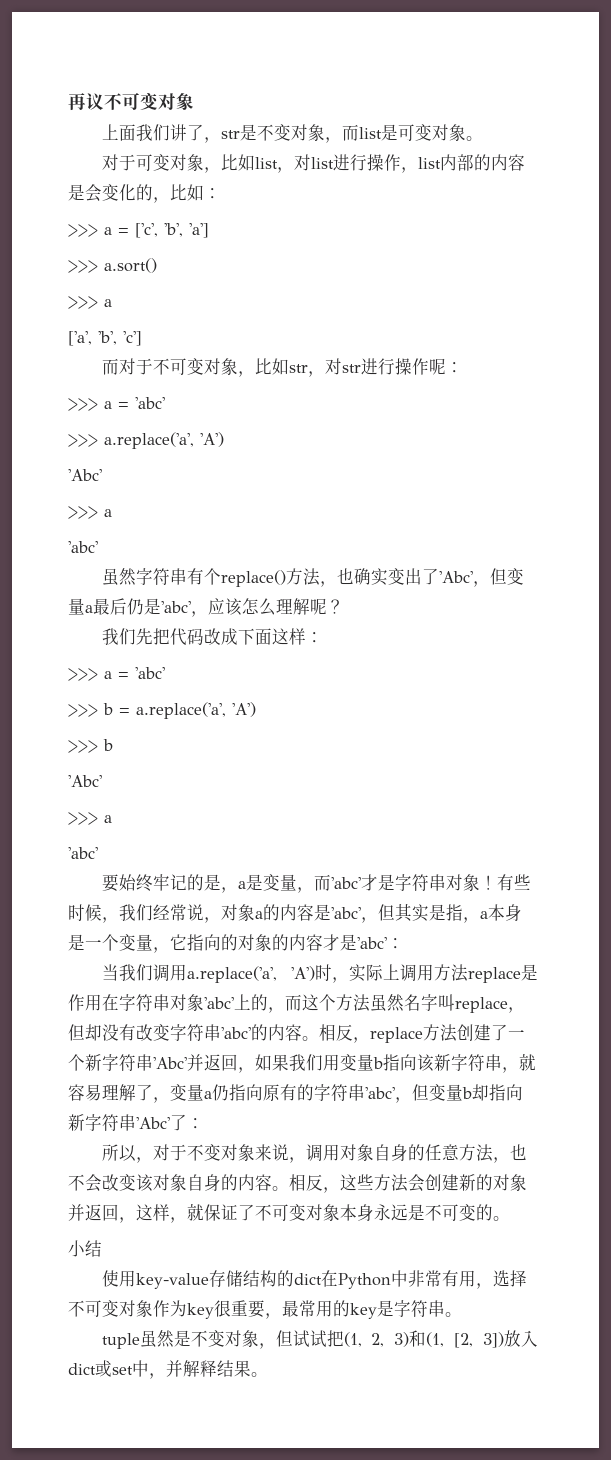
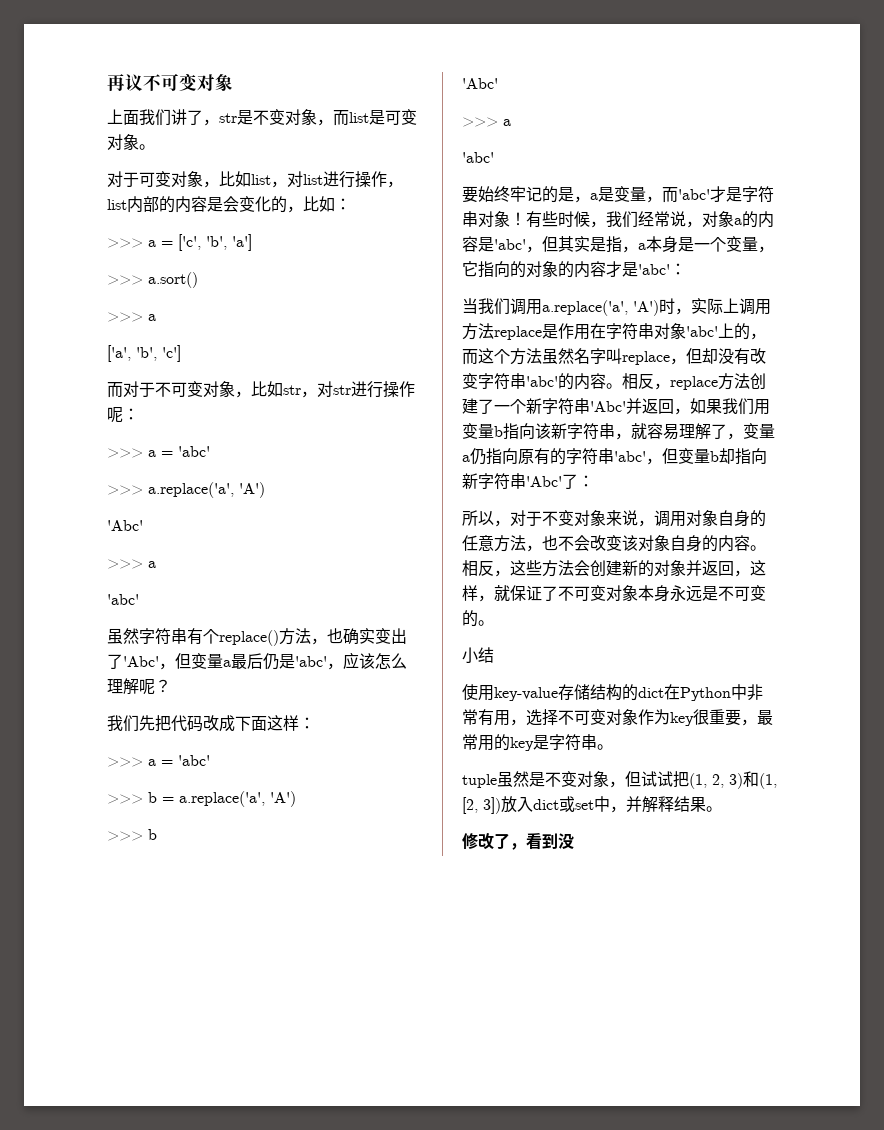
+ 修改了，看到没

